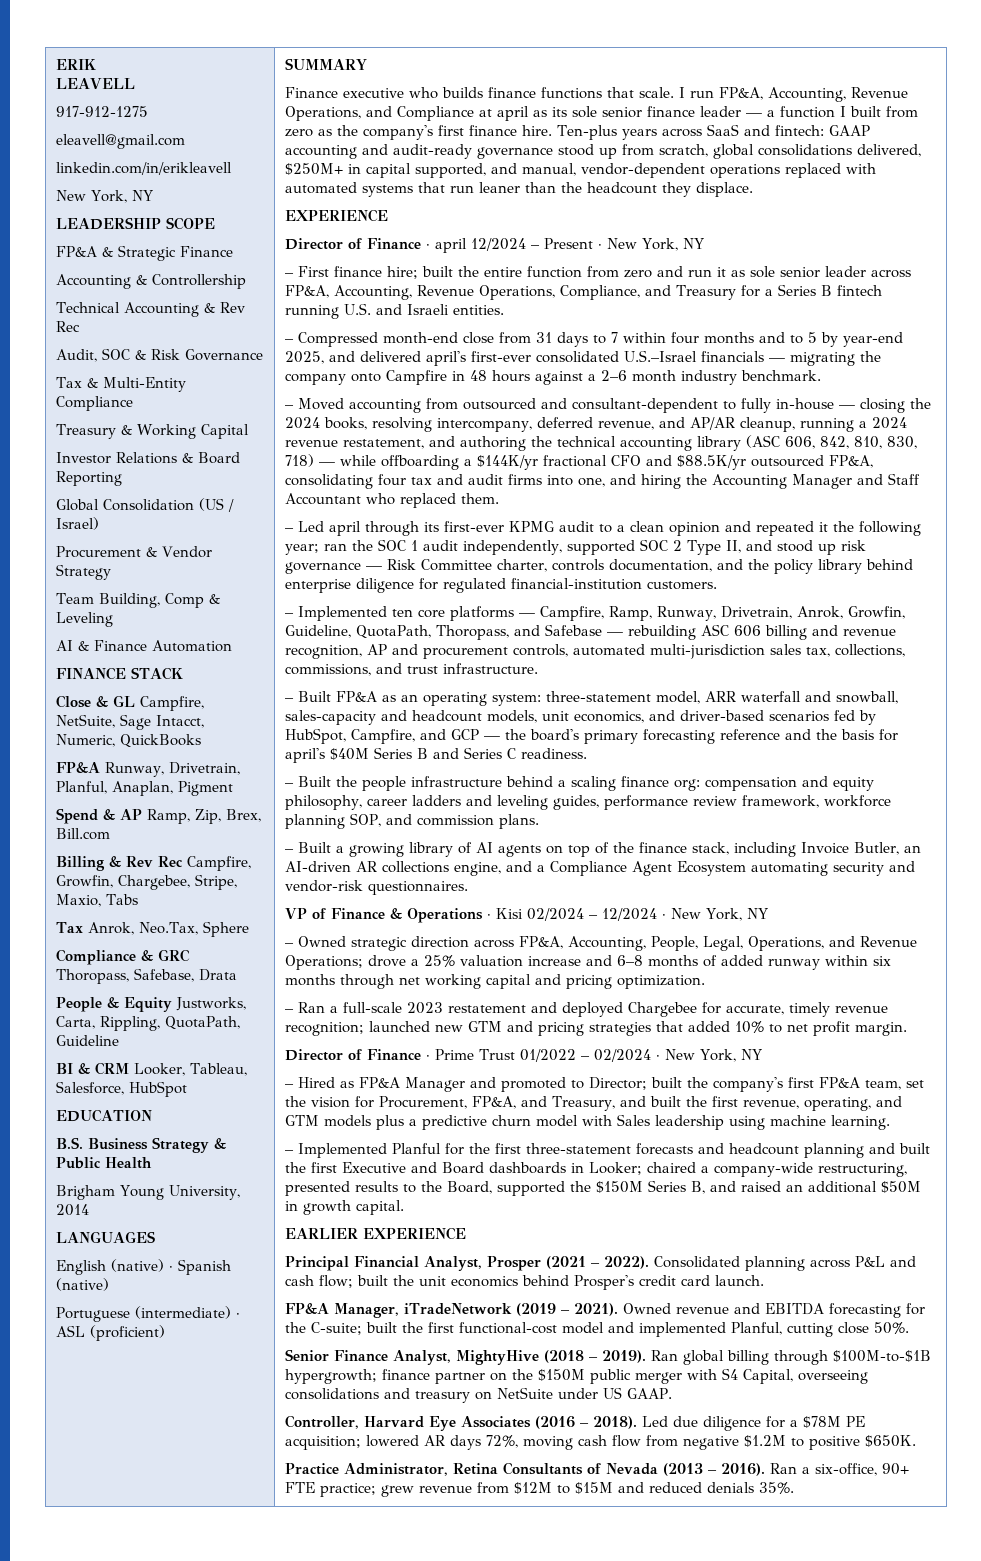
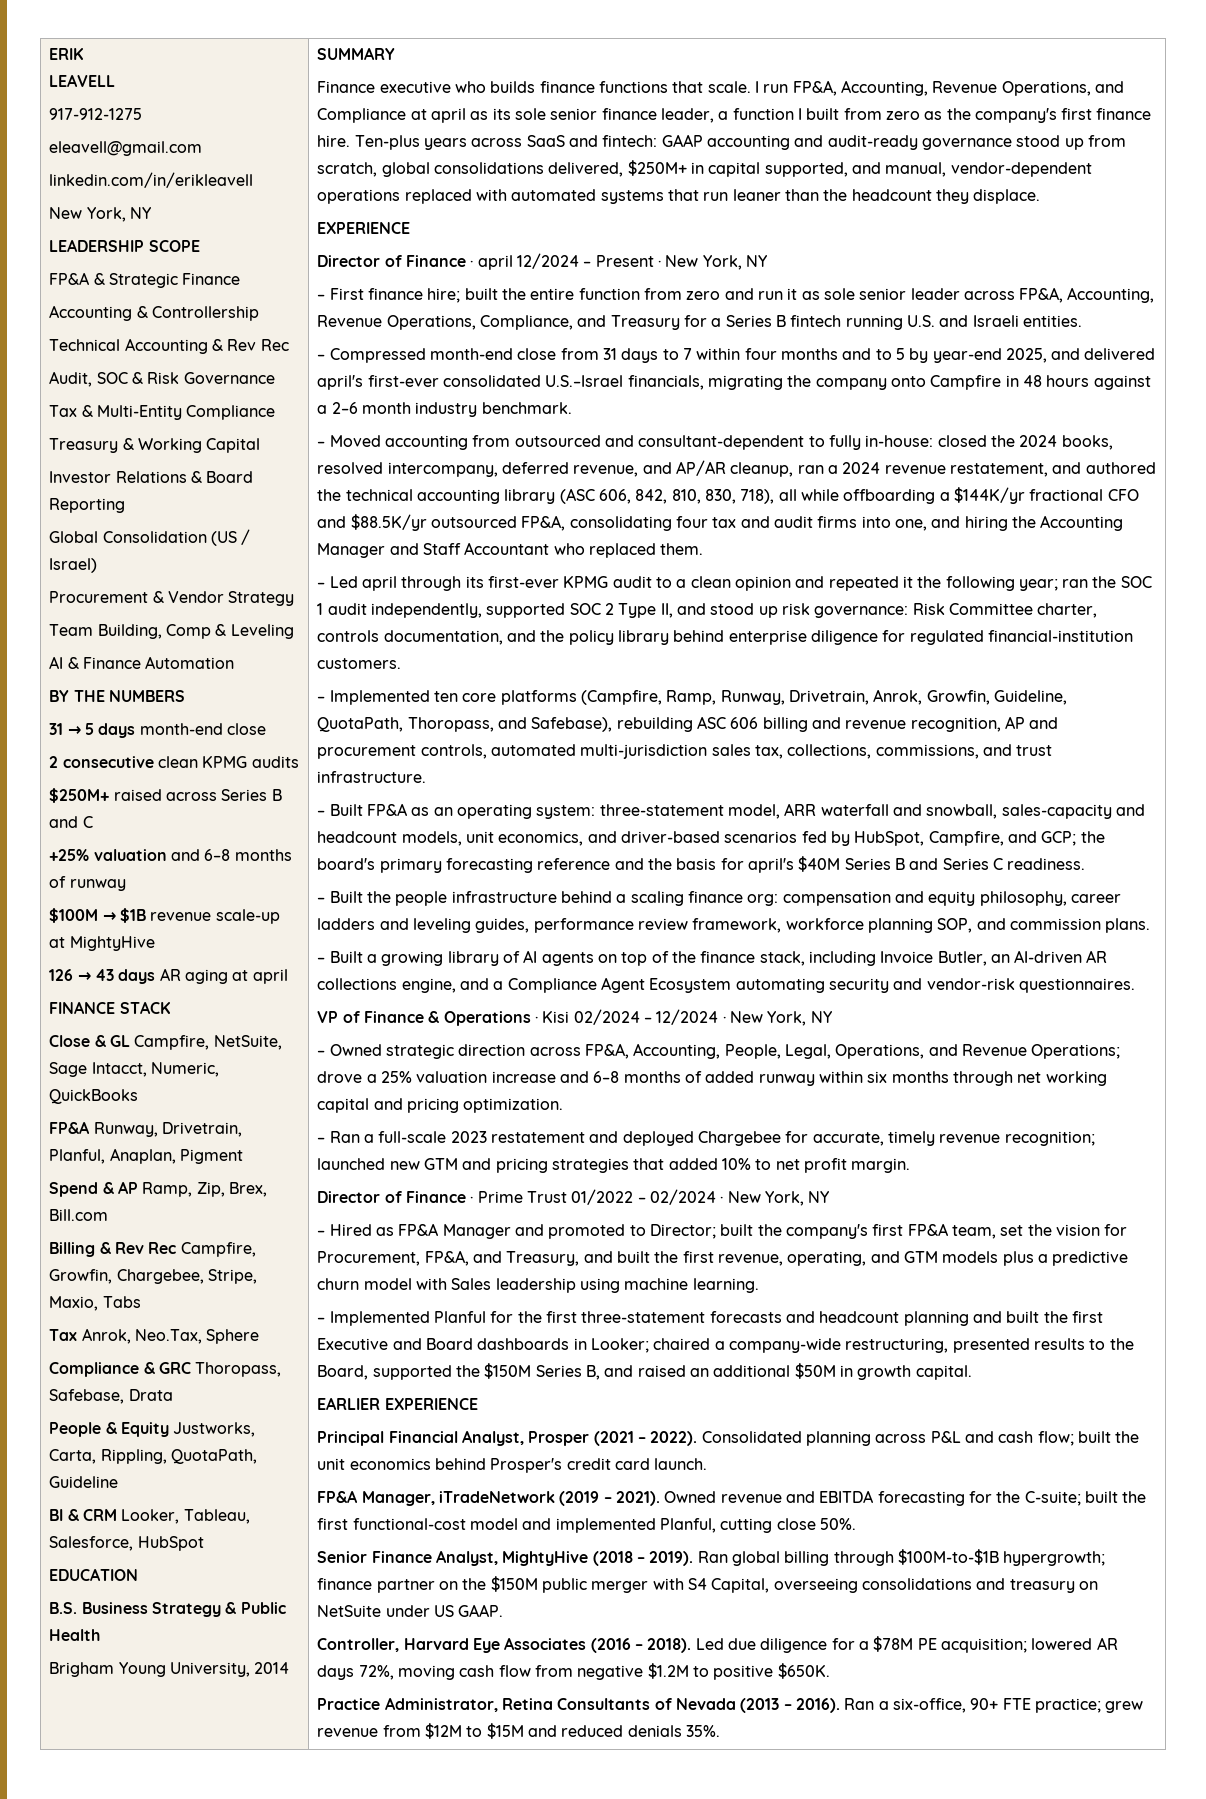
+ BY THE NUMBERS
+ 31 → 5 days month-end close
+ 2 consecutive clean KPMG audits
+ $250M+ raised across Series B and C
+ +25% valuation and 6–8 months of runway
+ $100M → $1B revenue scale-up at MightyHive
+ 126 → 43 days AR aging at april
- LANGUAGES
- English (native) · Spanish (native)
- Portuguese (intermediate) · ASL (proficient)
- I run FP&A, Accounting, Revenue Operations, and Compliance at april as its sole senior finance leader — a function I built from zero as the company's first finance hire.
+ I run FP&A, Accounting, Revenue Operations, and Compliance at april as its sole senior finance leader, a function I built from zero as the company's first finance hire.
- – Compressed month-end close from 31 days to 7 within four months and to 5 by year-end 2025, and delivered april's first-ever consolidated U.S.–Israel financials — migrating the company onto Campfire in 48 hours against a 2–6 month industry benchmark.
+ – Compressed month-end close from 31 days to 7 within four months and to 5 by year-end 2025, and delivered april's first-ever consolidated U.S.–Israel financials, migrating the company onto Campfire in 48 hours against a 2–6 month industry benchmark.
- – Moved accounting from outsourced and consultant-dependent to fully in-house — closing the 2024 books, resolving intercompany, deferred revenue, and AP/AR cleanup, running a 2024 revenue restatement, and authoring the technical accounting library (ASC 606, 842, 810, 830, 718) — while offboarding a $144K/yr fractional CFO and $88.5K/yr outsourced FP&A, consolidating four tax and audit firms into one, and hiring the Accounting Manager and Staff Accountant who replaced them.
+ – Moved accounting from outsourced and consultant-dependent to fully in-house: closed the 2024 books, resolved intercompany, deferred revenue, and AP/AR cleanup, ran a 2024 revenue restatement, and authored the technical accounting library (ASC 606, 842, 810, 830, 718), all while offboarding a $144K/yr fractional CFO and $88.5K/yr outsourced FP&A, consolidating four tax and audit firms into one, and hiring the Accounting Manager and Staff Accountant who replaced them.
- – Led april through its first-ever KPMG audit to a clean opinion and repeated it the following year; ran the SOC 1 audit independently, supported SOC 2 Type II, and stood up risk governance — Risk Committee charter, controls documentation, and the policy library behind enterprise diligence for regulated financial-institution customers.
+ – Led april through its first-ever KPMG audit to a clean opinion and repeated it the following year; ran the SOC 1 audit independently, supported SOC 2 Type II, and stood up risk governance: Risk Committee charter, controls documentation, and the policy library behind enterprise diligence for regulated financial-institution customers.
- – Implemented ten core platforms — Campfire, Ramp, Runway, Drivetrain, Anrok, Growfin, Guideline, QuotaPath, Thoropass, and Safebase — rebuilding ASC 606 billing and revenue recognition, AP and procurement controls, automated multi-jurisdiction sales tax, collections, commissions, and trust infrastructure.
+ – Implemented ten core platforms (Campfire, Ramp, Runway, Drivetrain, Anrok, Growfin, Guideline, QuotaPath, Thoropass, and Safebase), rebuilding ASC 606 billing and revenue recognition, AP and procurement controls, automated multi-jurisdiction sales tax, collections, commissions, and trust infrastructure.
- – Built FP&A as an operating system: three-statement model, ARR waterfall and snowball, sales-capacity and headcount models, unit economics, and driver-based scenarios fed by HubSpot, Campfire, and GCP — the board's primary forecasting reference and the basis for april's $40M Series B and Series C readiness.
+ – Built FP&A as an operating system: three-statement model, ARR waterfall and snowball, sales-capacity and headcount models, unit economics, and driver-based scenarios fed by HubSpot, Campfire, and GCP; the board's primary forecasting reference and the basis for april's $40M Series B and Series C readiness.

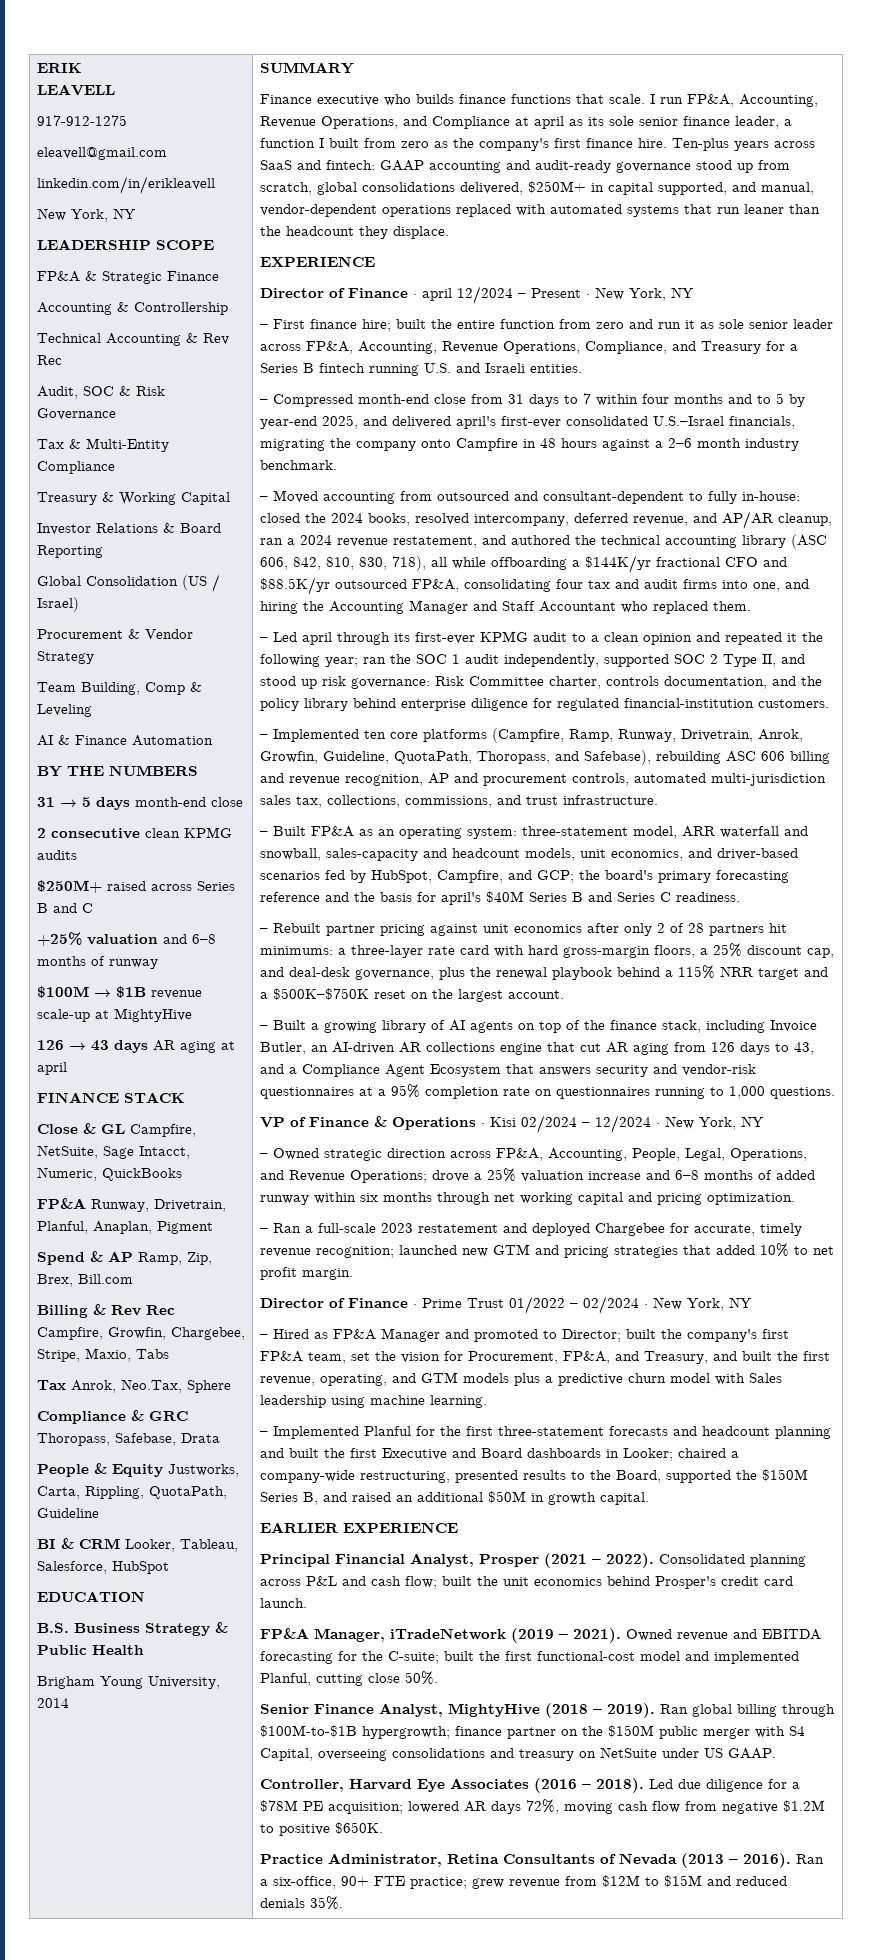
- – Built the people infrastructure behind a scaling finance org: compensation and equity philosophy, career ladders and leveling guides, performance review framework, workforce planning SOP, and commission plans.
+ – Rebuilt partner pricing against unit economics after only 2 of 28 partners hit minimums: a three-layer rate card with hard gross-margin floors, a 25% discount cap, and deal-desk governance, plus the renewal playbook behind a 115% NRR target and a $500K–$750K reset on the largest account.
- – Built a growing library of AI agents on top of the finance stack, including Invoice Butler, an AI-driven AR collections engine, and a Compliance Agent Ecosystem automating security and vendor-risk questionnaires.
+ – Built a growing library of AI agents on top of the finance stack, including Invoice Butler, an AI-driven AR collections engine that cut AR aging from 126 days to 43, and a Compliance Agent Ecosystem that answers security and vendor-risk questionnaires at a 95% completion rate on questionnaires running to 1,000 questions.

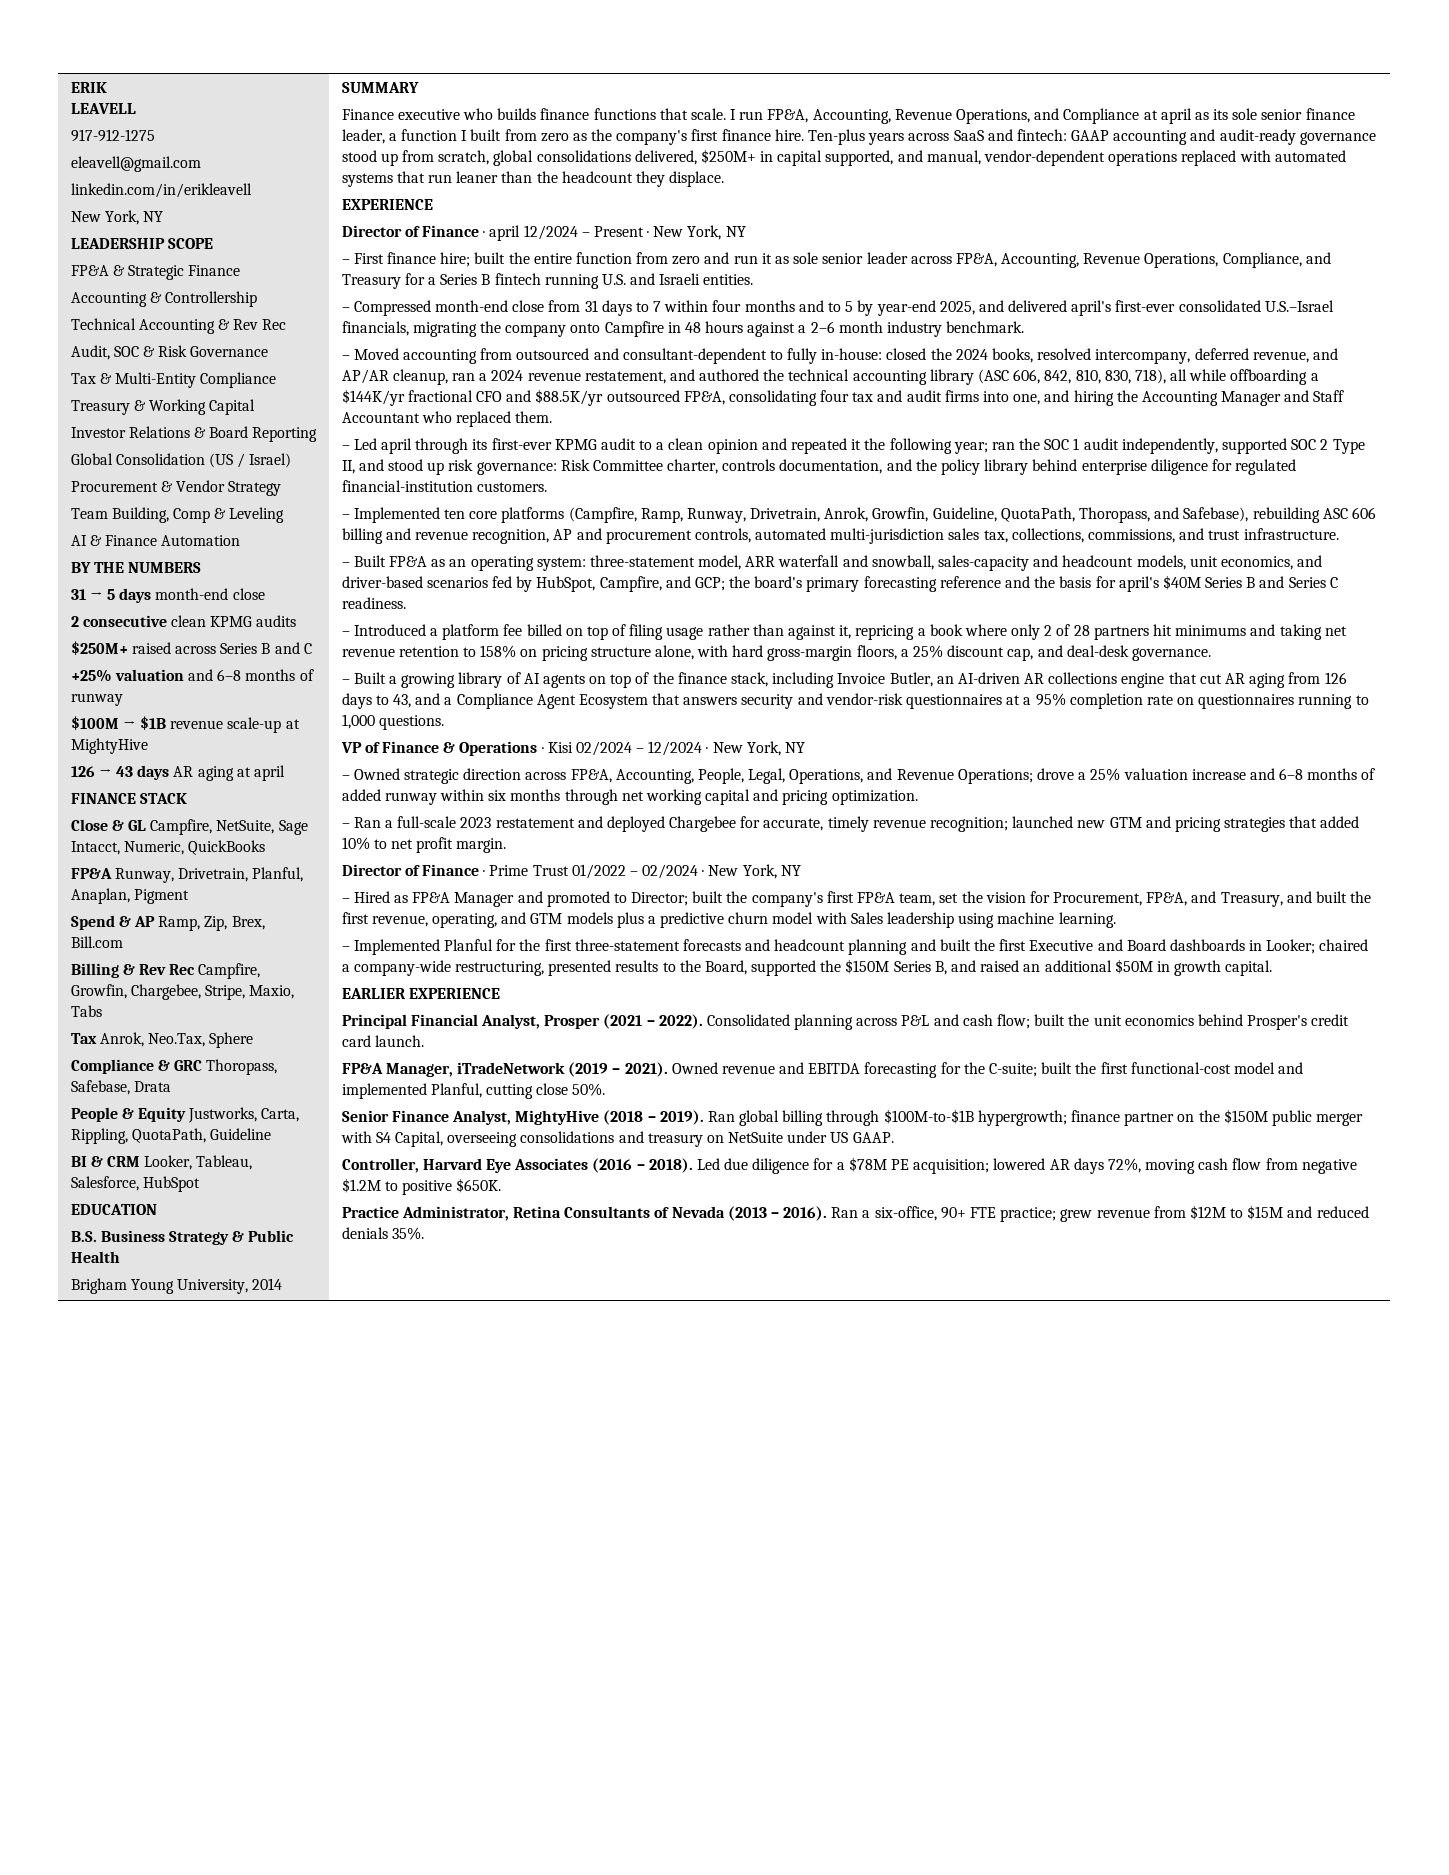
- – Rebuilt partner pricing against unit economics after only 2 of 28 partners hit minimums: a three-layer rate card with hard gross-margin floors, a 25% discount cap, and deal-desk governance, plus the renewal playbook behind a 115% NRR target and a $500K–$750K reset on the largest account.
+ – Introduced a platform fee billed on top of filing usage rather than against it, repricing a book where only 2 of 28 partners hit minimums and taking net revenue retention to 158% on pricing structure alone, with hard gross-margin floors, a 25% discount cap, and deal-desk governance.

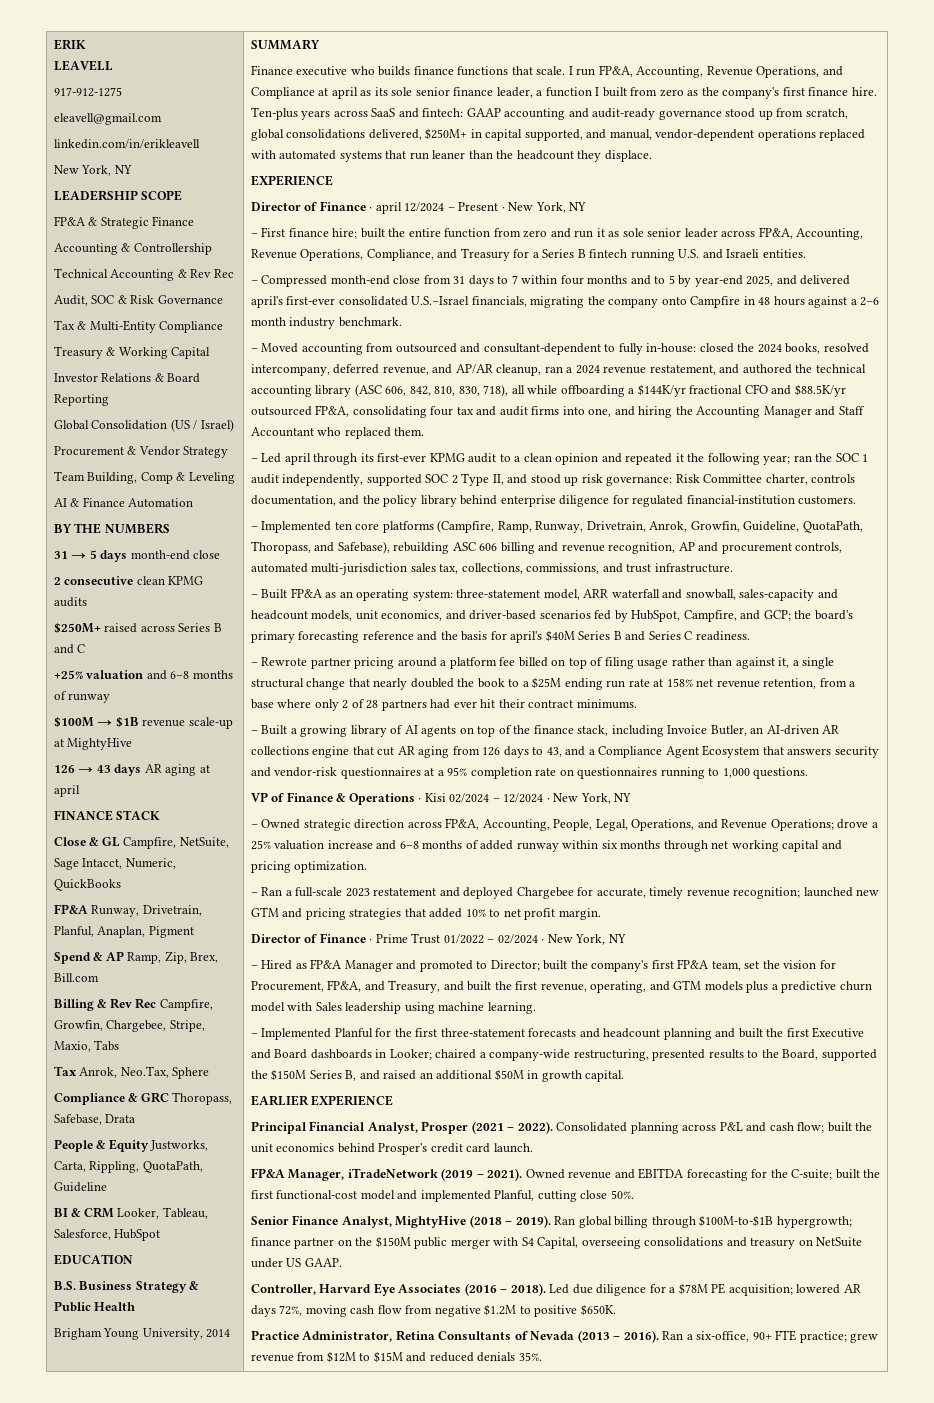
- – Introduced a platform fee billed on top of filing usage rather than against it, repricing a book where only 2 of 28 partners hit minimums and taking net revenue retention to 158% on pricing structure alone, with hard gross-margin floors, a 25% discount cap, and deal-desk governance.
+ – Rewrote partner pricing around a platform fee billed on top of filing usage rather than against it, a single structural change that nearly doubled the book to a $25M ending run rate at 158% net revenue retention, from a base where only 2 of 28 partners had ever hit their contract minimums.

